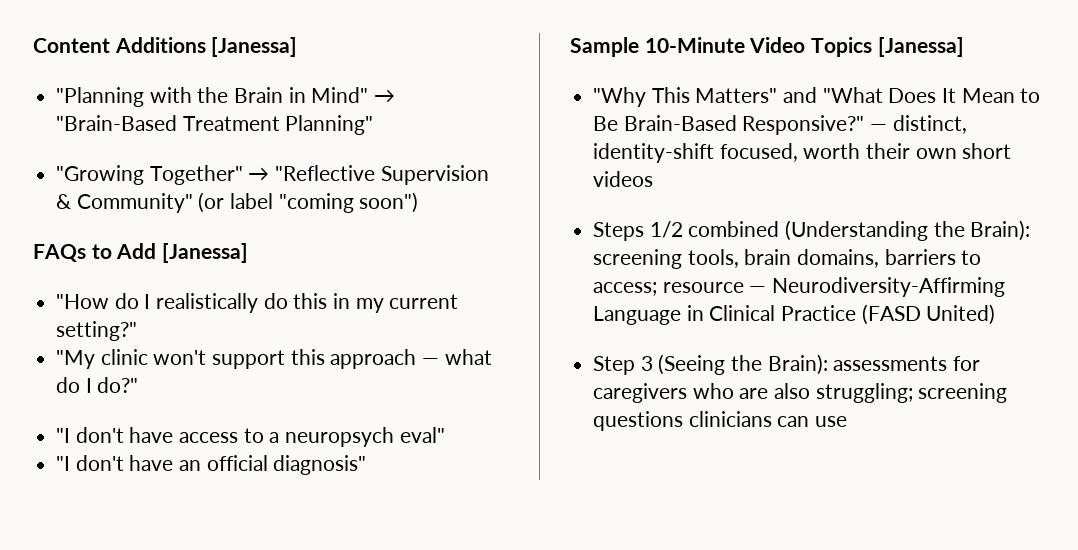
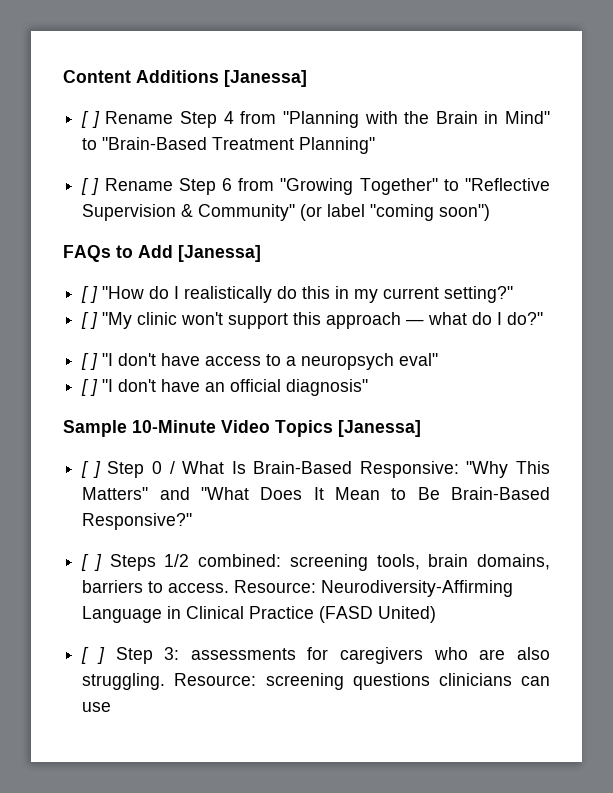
- "Planning with the Brain in Mind" → "Brain-Based Treatment Planning"
+ [ ] Rename Step 4 from "Planning with the Brain in Mind" to "Brain-Based Treatment Planning"
- "Growing Together" → "Reflective Supervision & Community" (or label "coming soon")
+ [ ] Rename Step 6 from "Growing Together" to "Reflective Supervision & Community" (or label "coming soon")
- "How do I realistically do this in my current setting?"
+ [ ] "How do I realistically do this in my current setting?"
- "My clinic won't support this approach — what do I do?"
+ [ ] "My clinic won't support this approach — what do I do?"
- "I don't have access to a neuropsych eval"
+ [ ] "I don't have access to a neuropsych eval"
- "I don't have an official diagnosis"
+ [ ] "I don't have an official diagnosis"
- "Why This Matters" and "What Does It Mean to Be Brain-Based Responsive?" — distinct, identity-shift focused, worth their own short videos
- Steps 1/2 combined (Understanding the Brain): screening tools, brain domains, barriers to access; resource — Neurodiversity-Affirming Language in Clinical Practice (FASD United)
+ [ ] Step 0 / What Is Brain-Based Responsive: "Why This Matters" and "What Does It Mean to Be Brain-Based Responsive?"
+ [ ] Steps 1/2 combined: screening tools, brain domains, barriers to access. Resource: Neurodiversity-Affirming Language in Clinical Practice (FASD United)
- Step 3 (Seeing the Brain): assessments for caregivers who are also struggling; screening questions clinicians can use
+ [ ] Step 3: assessments for caregivers who are also struggling. Resource: screening questions clinicians can use

